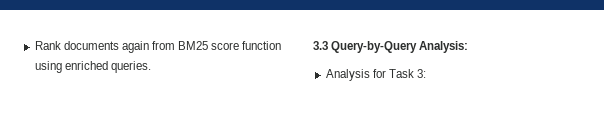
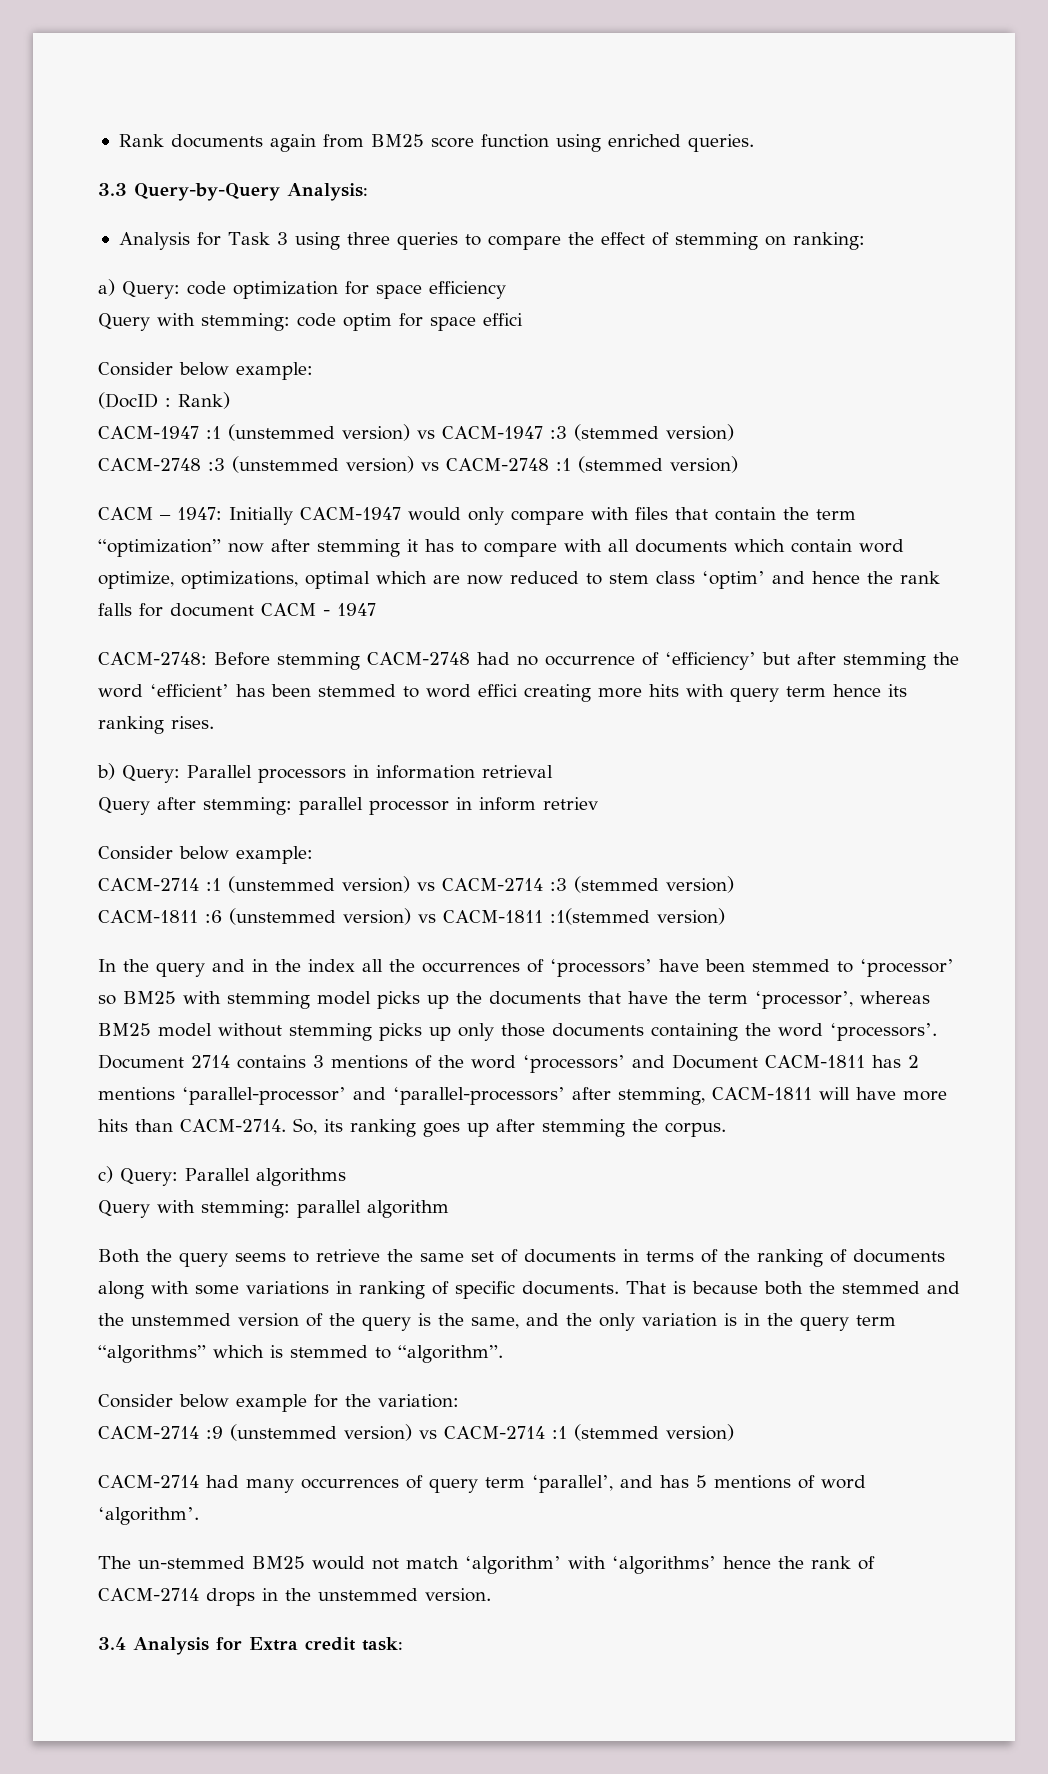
- Analysis for Task 3:
+ Analysis for Task 3 using three queries to compare the effect of stemming on ranking:
+ a) Query: code optimization for space efficiency
+ Query with stemming: code optim for space effici
+ Consider below example:
+ (DocID : Rank)
+ CACM-1947 :1 (unstemmed version) vs CACM-1947 :3 (stemmed version)
+ CACM-2748 :3 (unstemmed version) vs CACM-2748 :1 (stemmed version)
+ CACM – 1947: Initially CACM-1947 would only compare with files that contain the term “optimization” now after stemming it has to compare with all documents which contain word optimize, optimizations, optimal which are now reduced to stem class ‘optim’ and hence the rank falls for document CACM - 1947
+ CACM-2748: Before stemming CACM-2748 had no occurrence of ‘efficiency’ but after stemming the word ‘efficient’ has been stemmed to word effici creating more hits with query term hence its ranking rises.
+ b) Query: Parallel processors in information retrieval
+ Query after stemming: parallel processor in inform retriev
+ Consider below example:
+ CACM-2714 :1 (unstemmed version) vs CACM-2714 :3 (stemmed version)
+ CACM-1811 :6 (unstemmed version) vs CACM-1811 :1(stemmed version)
+ In the query and in the index all the occurrences of ‘processors’ have been stemmed to ‘processor’ so BM25 with stemming model picks up the documents that have the term ‘processor’, whereas BM25 model without stemming picks up only those documents containing the word ‘processors’. Document 2714 contains 3 mentions of the word ‘processors’ and Document CACM-1811 has 2 mentions ‘parallel-processor’ and ‘parallel-processors’ after stemming, CACM-1811 will have more hits than CACM-2714. So, its ranking goes up after stemming the corpus.
+ c) Query: Parallel algorithms
+ Query with stemming: parallel algorithm
+ Both the query seems to retrieve the same set of documents in terms of the ranking of documents along with some variations in ranking of specific documents. That is because both the stemmed and the unstemmed version of the query is the same, and the only variation is in the query term “algorithms” which is stemmed to “algorithm”.
+ Consider below example for the variation:
+ CACM-2714 :9 (unstemmed version) vs CACM-2714 :1 (stemmed version)
+ CACM-2714 had many occurrences of query term ‘parallel’, and has 5 mentions of word ‘algorithm’.
+ The un-stemmed BM25 would not match ‘algorithm’ with ‘algorithms’ hence the rank of CACM-2714 drops in the unstemmed version.
+ 3.4 Analysis for Extra credit task:

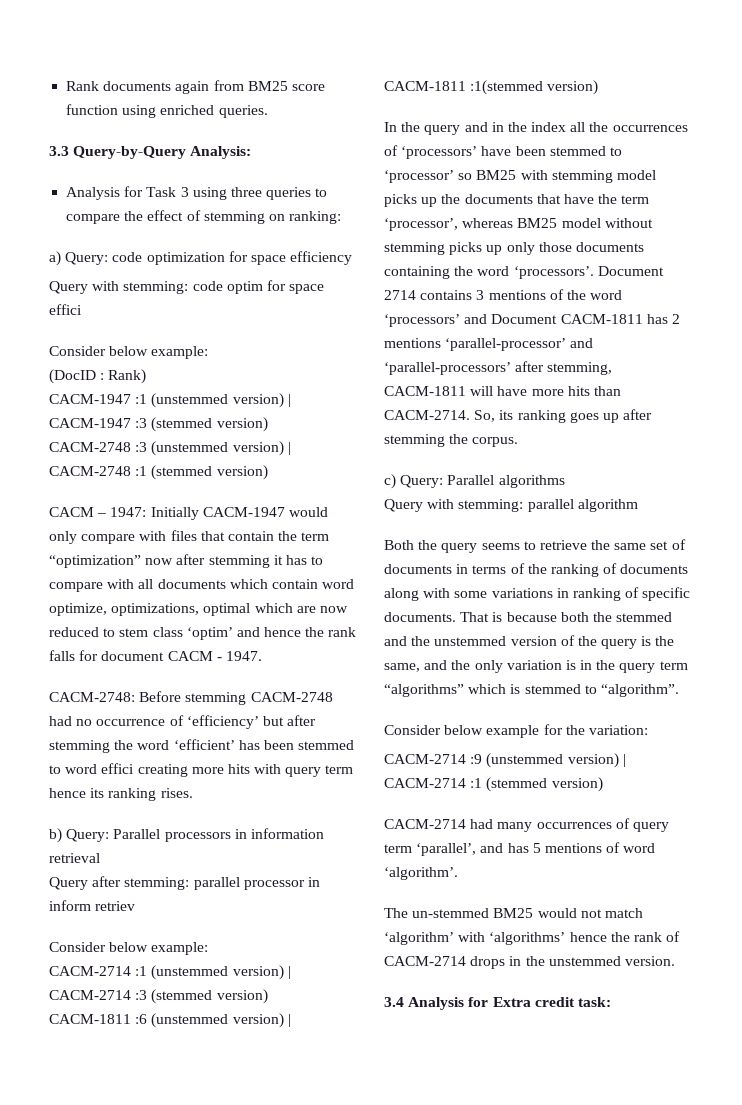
- CACM-1947 :1 (unstemmed version) vs CACM-1947 :3 (stemmed version)
+ CACM-1947 :1 (unstemmed version) | CACM-1947 :3 (stemmed version)
- CACM-2748 :3 (unstemmed version) vs CACM-2748 :1 (stemmed version)
+ CACM-2748 :3 (unstemmed version) | CACM-2748 :1 (stemmed version)
- CACM – 1947: Initially CACM-1947 would only compare with files that contain the term “optimization” now after stemming it has to compare with all documents which contain word optimize, optimizations, optimal which are now reduced to stem class ‘optim’ and hence the rank falls for document CACM - 1947
+ CACM – 1947: Initially CACM-1947 would only compare with files that contain the term “optimization” now after stemming it has to compare with all documents which contain word optimize, optimizations, optimal which are now reduced to stem class ‘optim’ and hence the rank falls for document CACM - 1947.
- CACM-2714 :1 (unstemmed version) vs CACM-2714 :3 (stemmed version)
+ CACM-2714 :1 (unstemmed version) | CACM-2714 :3 (stemmed version)
- CACM-1811 :6 (unstemmed version) vs CACM-1811 :1(stemmed version)
+ CACM-1811 :6 (unstemmed version) | CACM-1811 :1(stemmed version)
- CACM-2714 :9 (unstemmed version) vs CACM-2714 :1 (stemmed version)
+ CACM-2714 :9 (unstemmed version) | CACM-2714 :1 (stemmed version)

